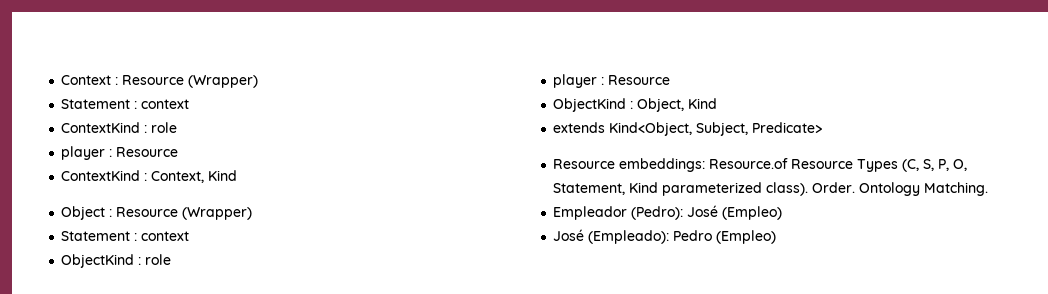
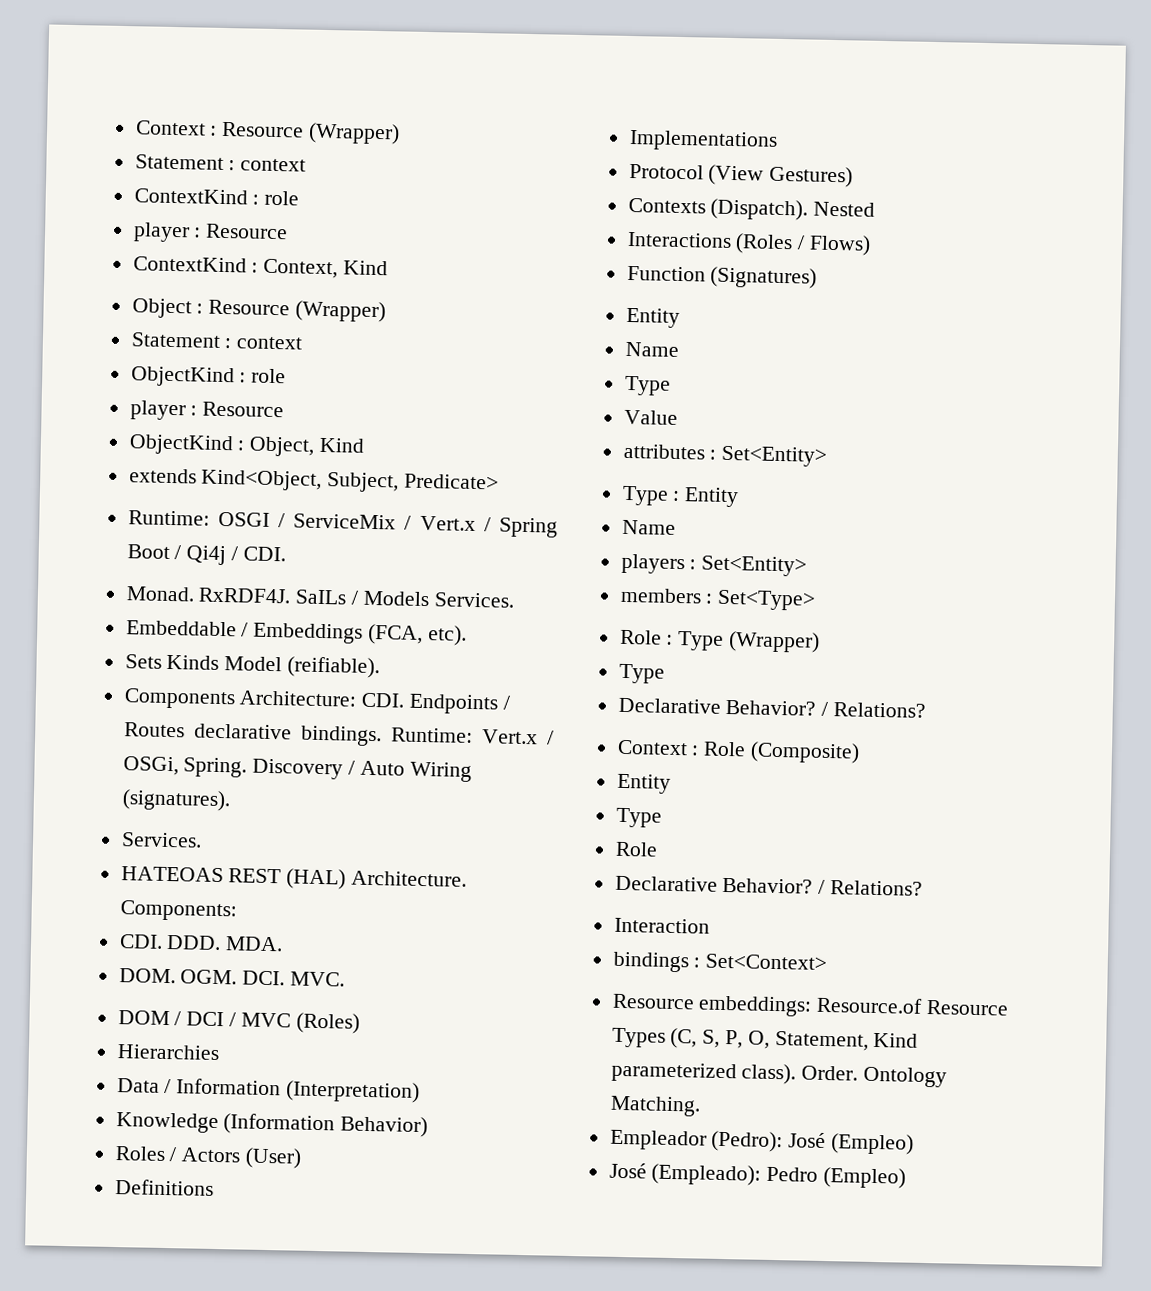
+ Runtime: OSGI / ServiceMix / Vert.x / Spring Boot / Qi4j / CDI.
+ Monad. RxRDF4J. SaILs / Models Services.
+ Embeddable / Embeddings (FCA, etc).
+ Sets Kinds Model (reifiable).
+ Components Architecture: CDI. Endpoints / Routes declarative bindings. Runtime: Vert.x / OSGi, Spring. Discovery / Auto Wiring (signatures).
+ Services.
+ HATEOAS REST (HAL) Architecture. Components:
+ CDI. DDD. MDA.
+ DOM. OGM. DCI. MVC.
+ DOM / DCI / MVC (Roles)
+ Hierarchies
+ Data / Information (Interpretation)
+ Knowledge (Information Behavior)
+ Roles / Actors (User)
+ Definitions
+ Implementations
+ Protocol (View Gestures)
+ Contexts (Dispatch). Nested
+ Interactions (Roles / Flows)
+ Function (Signatures)
+ Entity
+ Name
+ Type
+ Value
+ attributes : Set<Entity>
+ Type : Entity
+ Name
+ players : Set<Entity>
+ members : Set<Type>
+ Role : Type (Wrapper)
+ Type
+ Declarative Behavior? / Relations?
+ Context : Role (Composite)
+ Entity
+ Type
+ Role
+ Declarative Behavior? / Relations?
+ Interaction
+ bindings : Set<Context>

